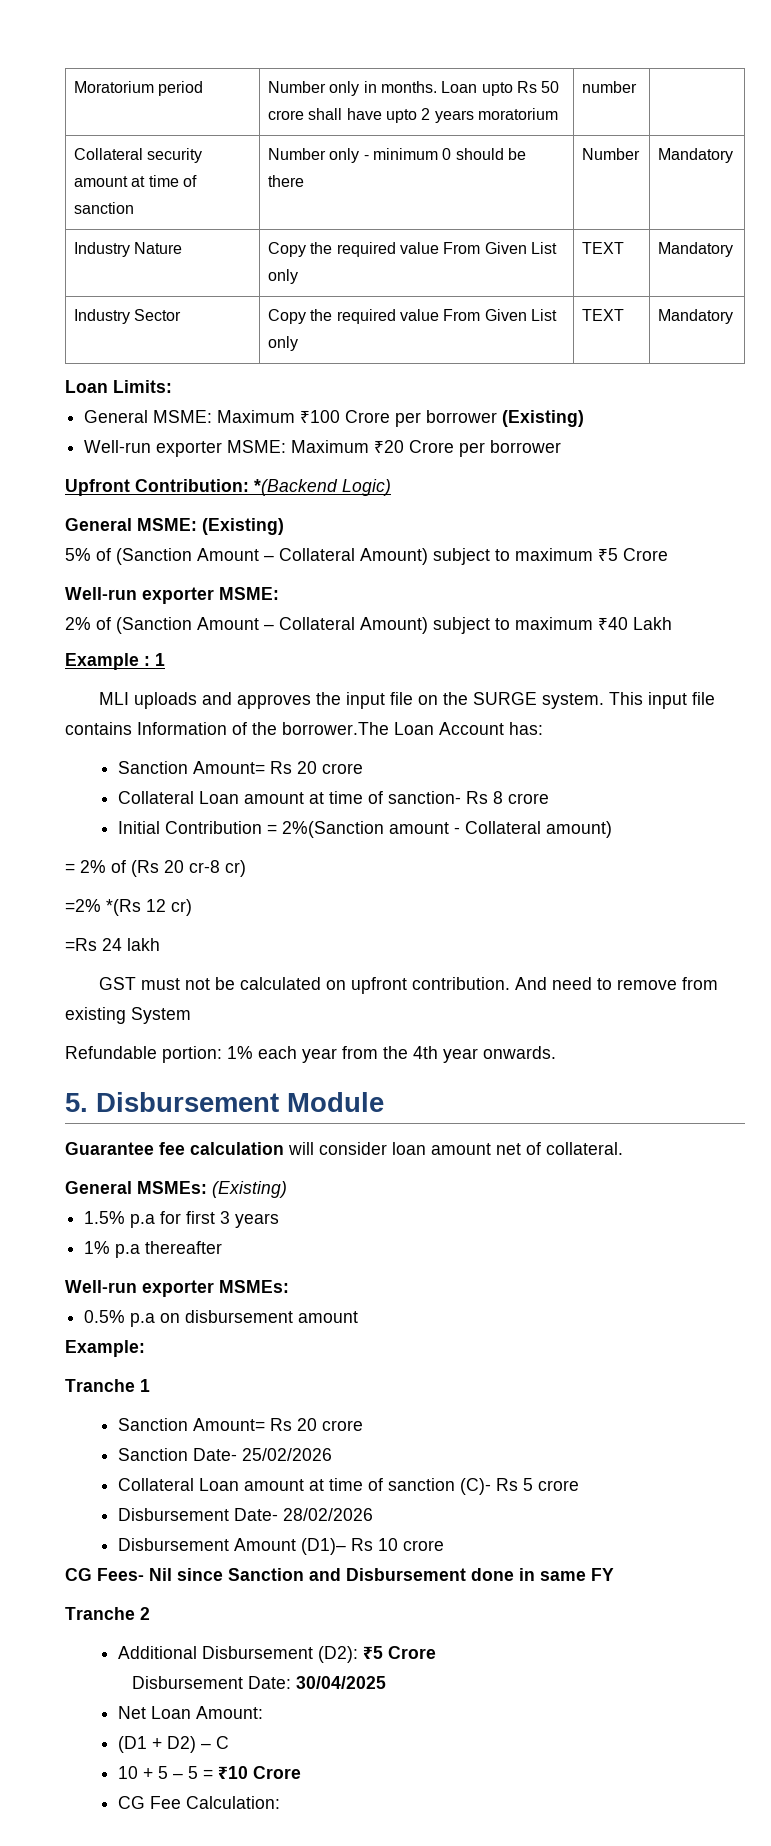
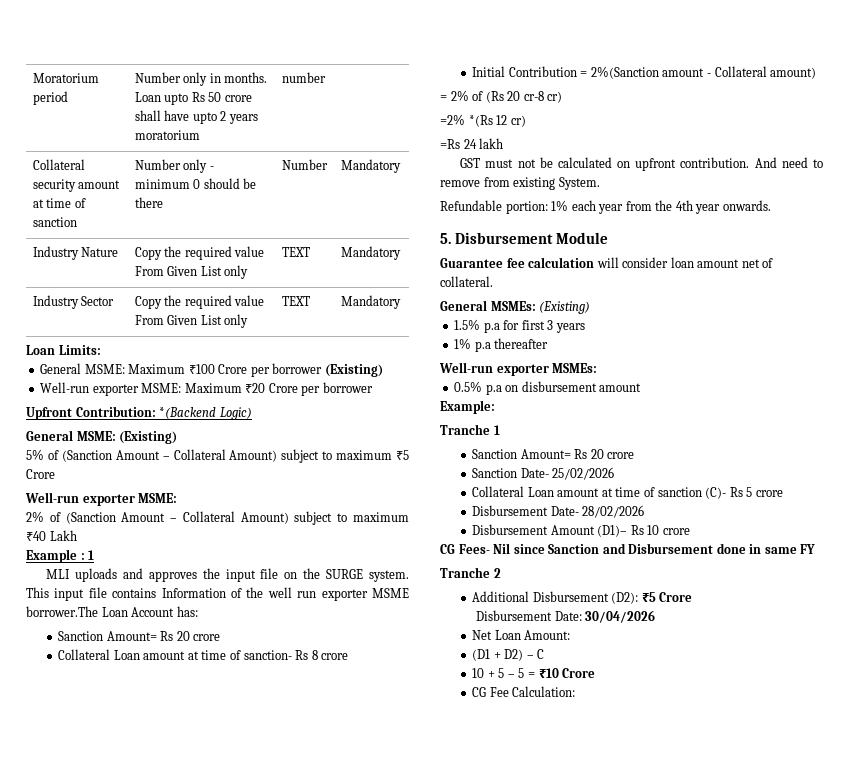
- This input file contains Information of the borrower.The Loan Account has:
+ This input file contains Information of the well run exporter MSME borrower.The Loan Account has:
- And need to remove from existing System
+ And need to remove from existing System.
- Disbursement Date: 30/04/2025
+ Disbursement Date: 30/04/2026

